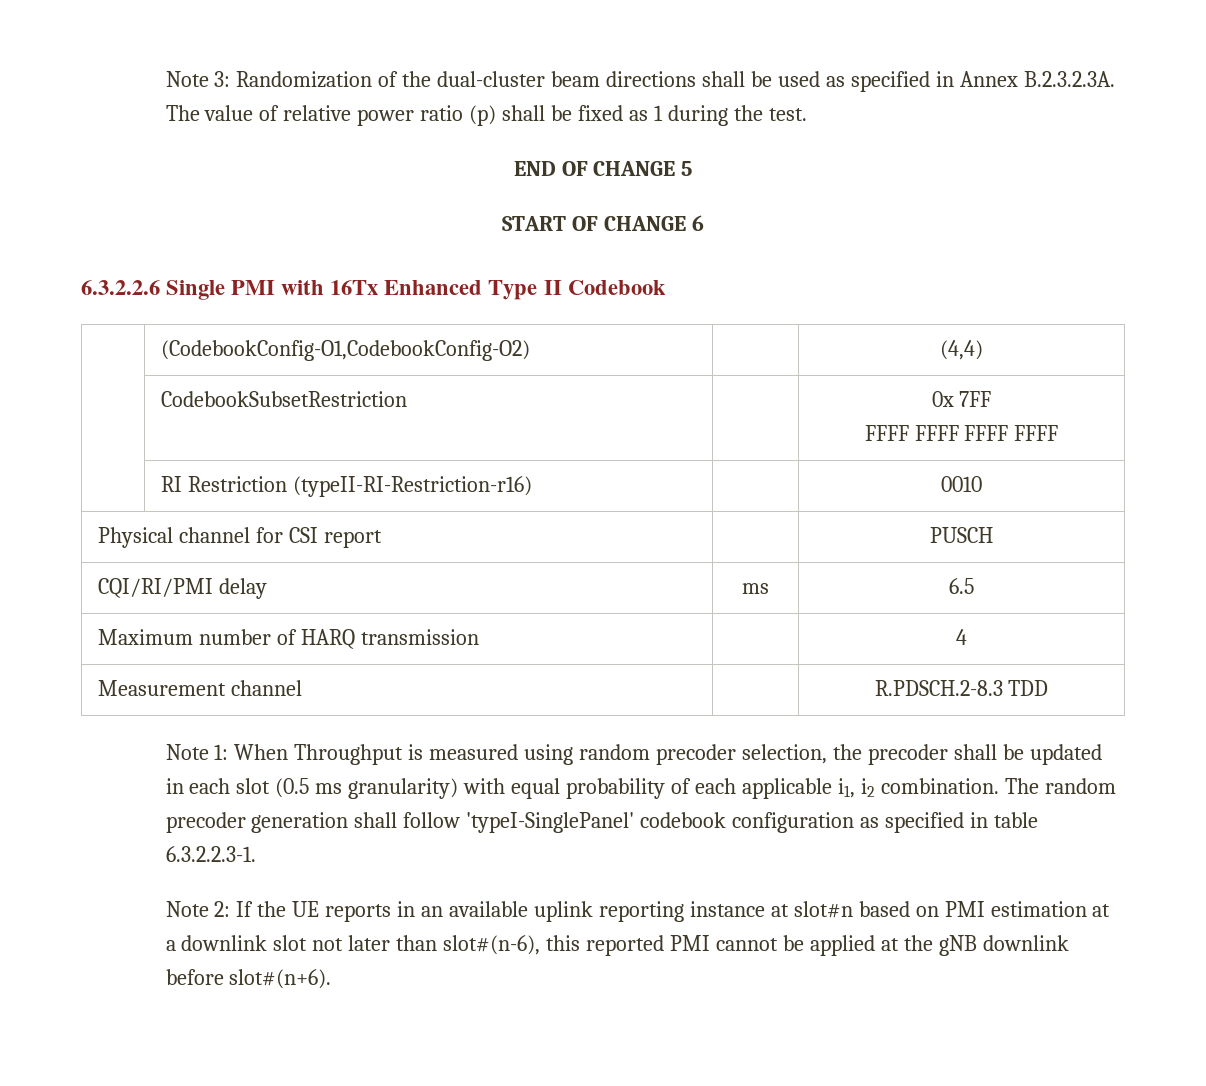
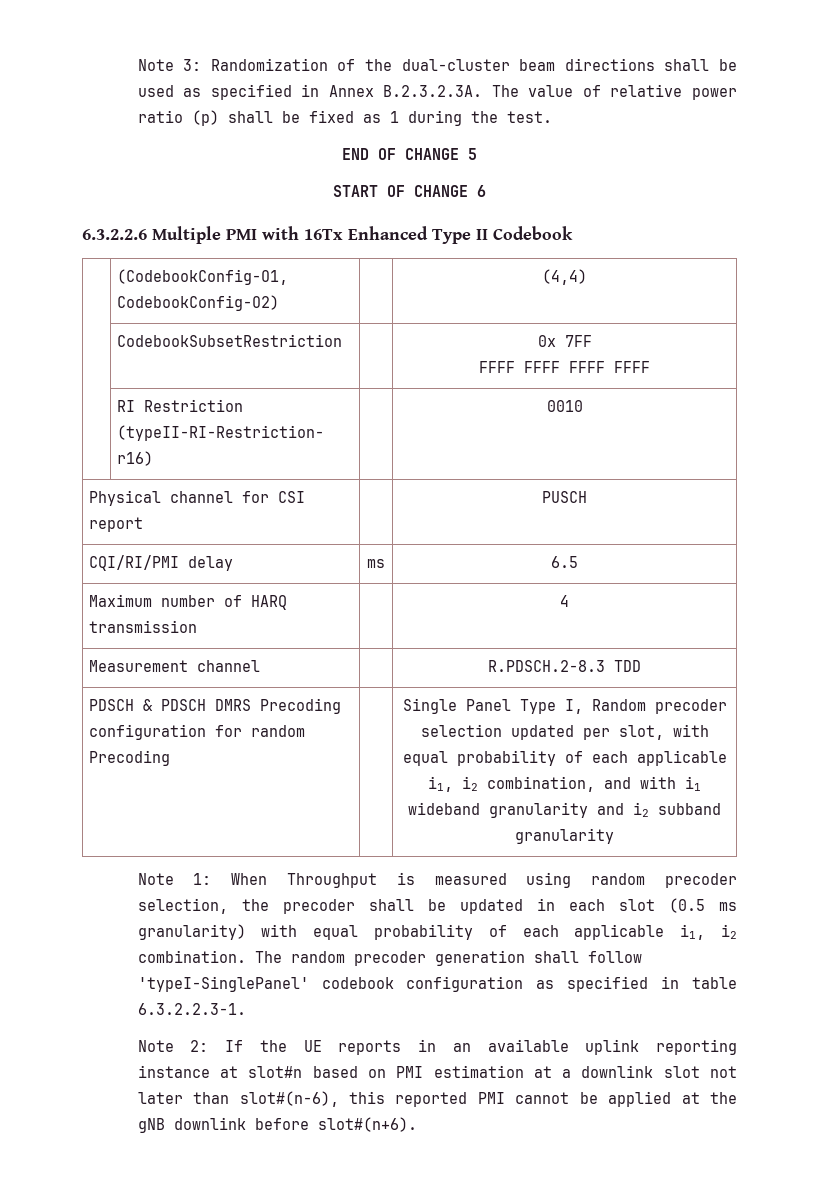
- 6.3.2.2.6 Single PMI with 16Tx Enhanced Type II Codebook
+ 6.3.2.2.6 Multiple PMI with 16Tx Enhanced Type II Codebook
+ PDSCH & PDSCH DMRS Precoding configuration for random Precoding | | Single Panel Type I, Random precoder selection updated per slot, with equal probability of each applicable i1, i2 combination, and with i1 wideband granularity and i2 subband granularity

